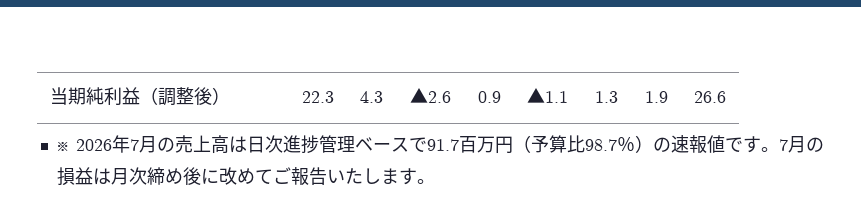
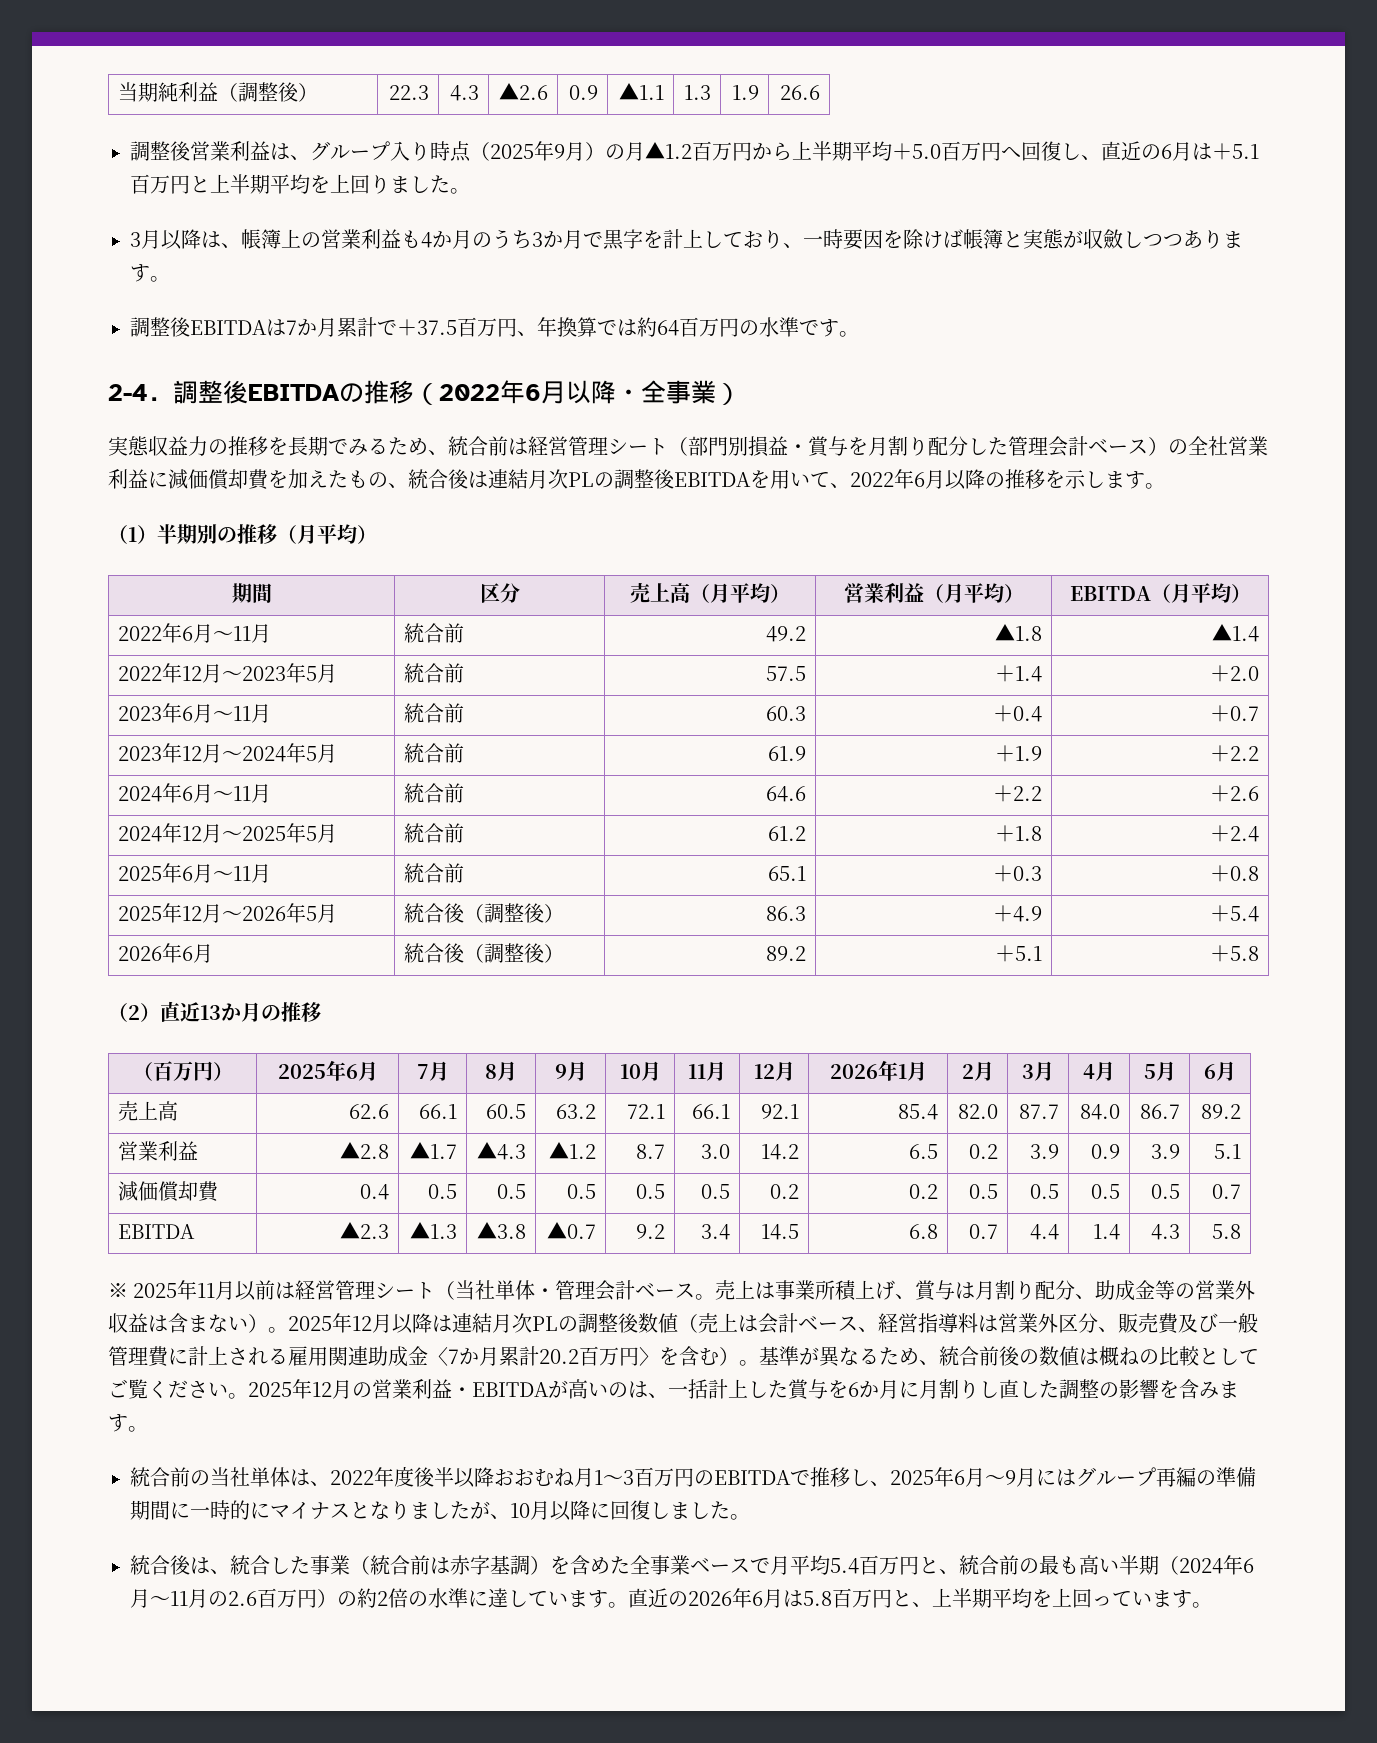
- ※ 2026年7月の売上高は日次進捗管理ベースで91.7百万円（予算比98.7％）の速報値です。7月の損益は月次締め後に改めてご報告いたします。
+ 調整後営業利益は、グループ入り時点（2025年9月）の月▲1.2百万円から上半期平均＋5.0百万円へ回復し、直近の6月は＋5.1百万円と上半期平均を上回りました。
+ 3月以降は、帳簿上の営業利益も4か月のうち3か月で黒字を計上しており、一時要因を除けば帳簿と実態が収斂しつつあります。
+ 調整後EBITDAは7か月累計で＋37.5百万円、年換算では約64百万円の水準です。
+ 2-4．調整後EBITDAの推移（2022年6月以降・全事業）
+ 実態収益力の推移を長期でみるため、統合前は経営管理シート（部門別損益・賞与を月割り配分した管理会計ベース）の全社営業利益に減価償却費を加えたもの、統合後は連結月次PLの調整後EBITDAを用いて、2022年6月以降の推移を示します。
+ （1）半期別の推移（月平均）
+ 期間 | 区分 | 売上高（月平均） | 営業利益（月平均） | EBITDA（月平均）
+ 2022年6月〜11月 | 統合前 | 49.2 | ▲1.8 | ▲1.4
+ 2022年12月〜2023年5月 | 統合前 | 57.5 | ＋1.4 | ＋2.0
+ 2023年6月〜11月 | 統合前 | 60.3 | ＋0.4 | ＋0.7
+ 2023年12月〜2024年5月 | 統合前 | 61.9 | ＋1.9 | ＋2.2
+ 2024年6月〜11月 | 統合前 | 64.6 | ＋2.2 | ＋2.6
+ 2024年12月〜2025年5月 | 統合前 | 61.2 | ＋1.8 | ＋2.4
+ 2025年6月〜11月 | 統合前 | 65.1 | ＋0.3 | ＋0.8
+ 2025年12月〜2026年5月 | 統合後（調整後） | 86.3 | ＋4.9 | ＋5.4
+ 2026年6月 | 統合後（調整後） | 89.2 | ＋5.1 | ＋5.8
+ （2）直近13か月の推移
+ （百万円） | 2025年6月 | 7月 | 8月 | 9月 | 10月 | 11月 | 12月 | 2026年1月 | 2月 | 3月 | 4月 | 5月 | 6月
+ 売上高 | 62.6 | 66.1 | 60.5 | 63.2 | 72.1 | 66.1 | 92.1 | 85.4 | 82.0 | 87.7 | 84.0 | 86.7 | 89.2
+ 営業利益 | ▲2.8 | ▲1.7 | ▲4.3 | ▲1.2 | 8.7 | 3.0 | 14.2 | 6.5 | 0.2 | 3.9 | 0.9 | 3.9 | 5.1
+ 減価償却費 | 0.4 | 0.5 | 0.5 | 0.5 | 0.5 | 0.5 | 0.2 | 0.2 | 0.5 | 0.5 | 0.5 | 0.5 | 0.7
+ EBITDA | ▲2.3 | ▲1.3 | ▲3.8 | ▲0.7 | 9.2 | 3.4 | 14.5 | 6.8 | 0.7 | 4.4 | 1.4 | 4.3 | 5.8
+ ※ 2025年11月以前は経営管理シート（当社単体・管理会計ベース。売上は事業所積上げ、賞与は月割り配分、助成金等の営業外収益は含まない）。2025年12月以降は連結月次PLの調整後数値（売上は会計ベース、経営指導料は営業外区分、販売費及び一般管理費に計上される雇用関連助成金〈7か月累計20.2百万円〉を含む）。基準が異なるため、統合前後の数値は概ねの比較としてご覧ください。2025年12月の営業利益・EBITDAが高いのは、一括計上した賞与を6か月に月割りし直した調整の影響を含みます。
+ 統合前の当社単体は、2022年度後半以降おおむね月1〜3百万円のEBITDAで推移し、2025年6月〜9月にはグループ再編の準備期間に一時的にマイナスとなりましたが、10月以降に回復しました。
+ 統合後は、統合した事業（統合前は赤字基調）を含めた全事業ベースで月平均5.4百万円と、統合前の最も高い半期（2024年6月〜11月の2.6百万円）の約2倍の水準に達しています。直近の2026年6月は5.8百万円と、上半期平均を上回っています。

